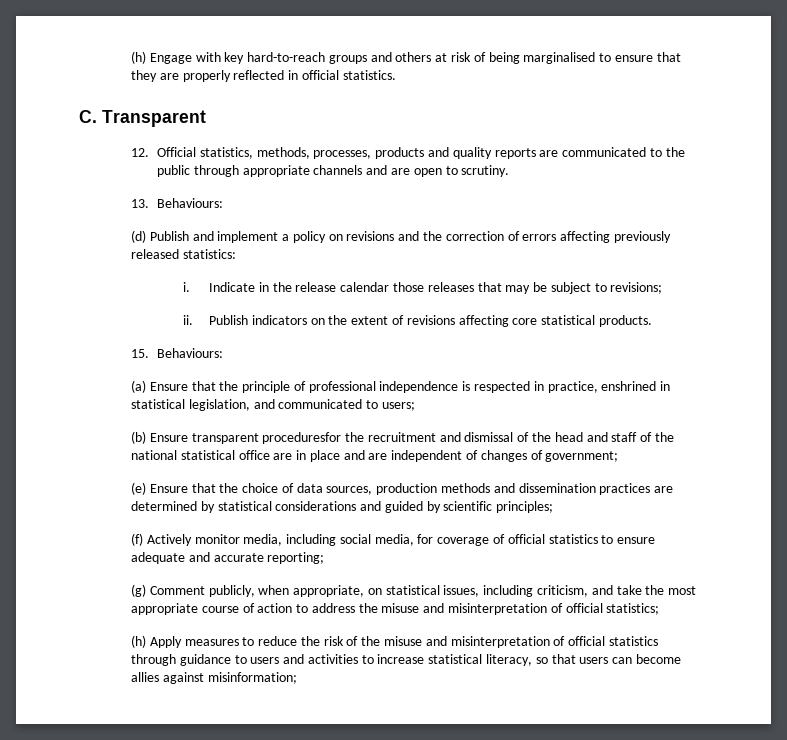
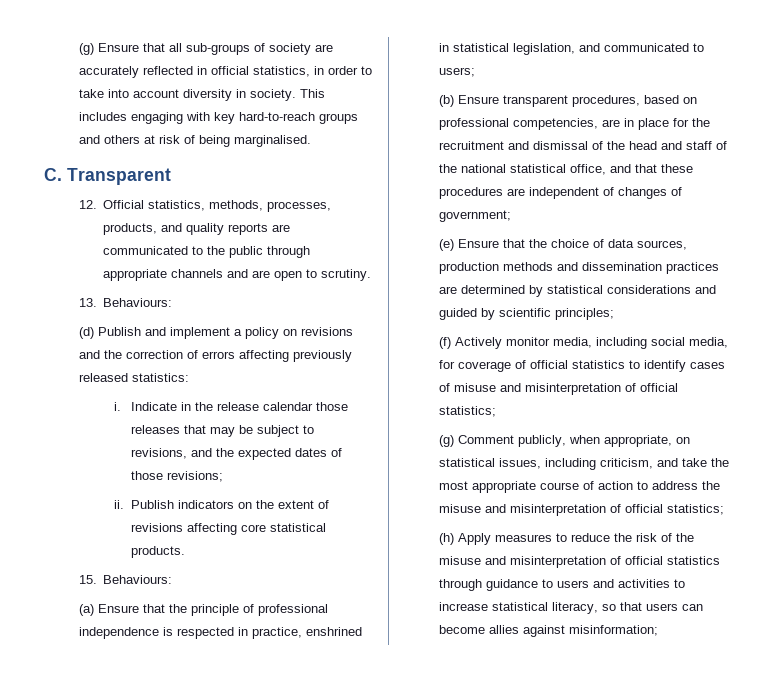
- (h) Engage with key hard-to-reach groups and others at risk of being marginalised to ensure that they are properly reflected in official statistics.
+ (g) Ensure that all sub-groups of society are accurately reflected in official statistics, in order to take into account diversity in society. This includes engaging with key hard-to-reach groups and others at risk of being marginalised.
- 12. Official statistics, methods, processes, products and quality reports are communicated to the public through appropriate channels and are open to scrutiny.
+ 12. Official statistics, methods, processes, products, and quality reports are communicated to the public through appropriate channels and are open to scrutiny.
- Indicate in the release calendar those releases that may be subject to revisions;
+ Indicate in the release calendar those releases that may be subject to revisions, and the expected dates of those revisions;
- (b) Ensure transparent proceduresfor the recruitment and dismissal of the head and staff of the national statistical office are in place and are independent of changes of government;
+ (b) Ensure transparent procedures, based on professional competencies, are in place for the recruitment and dismissal of the head and staff of the national statistical office, and that these procedures are independent of changes of government;
- (f) Actively monitor media, including social media, for coverage of official statistics to ensure adequate and accurate reporting;
+ (f) Actively monitor media, including social media, for coverage of official statistics to identify cases of misuse and misinterpretation of official statistics;

